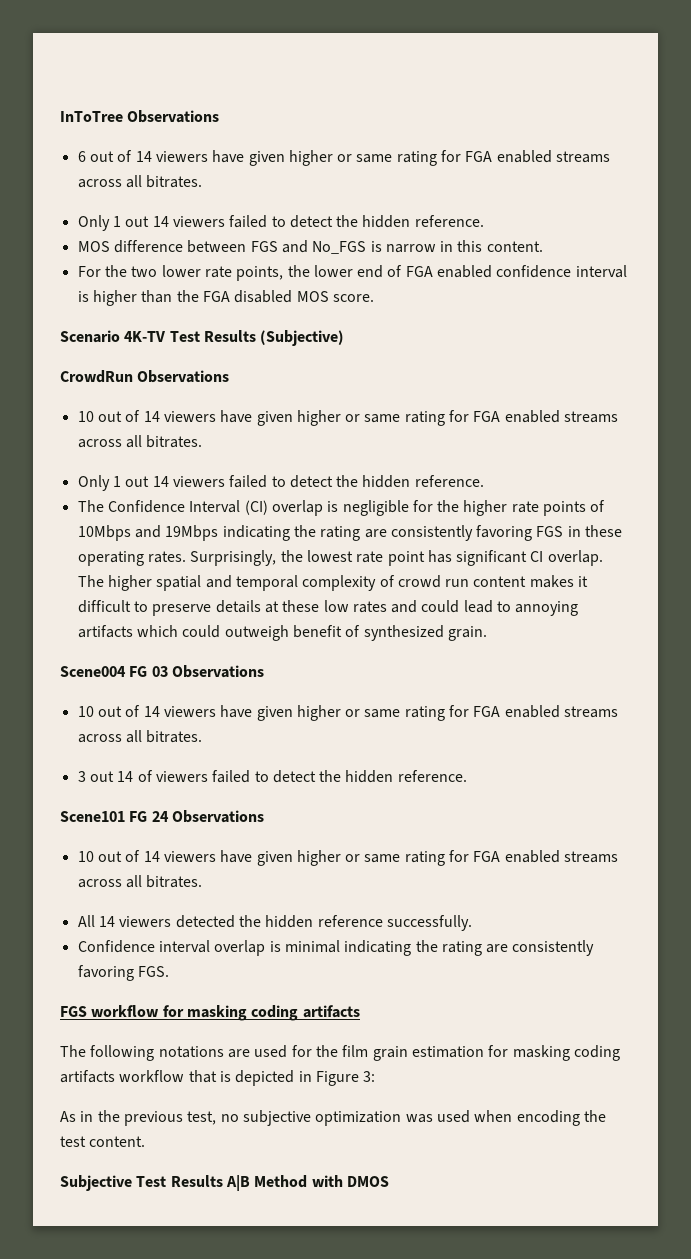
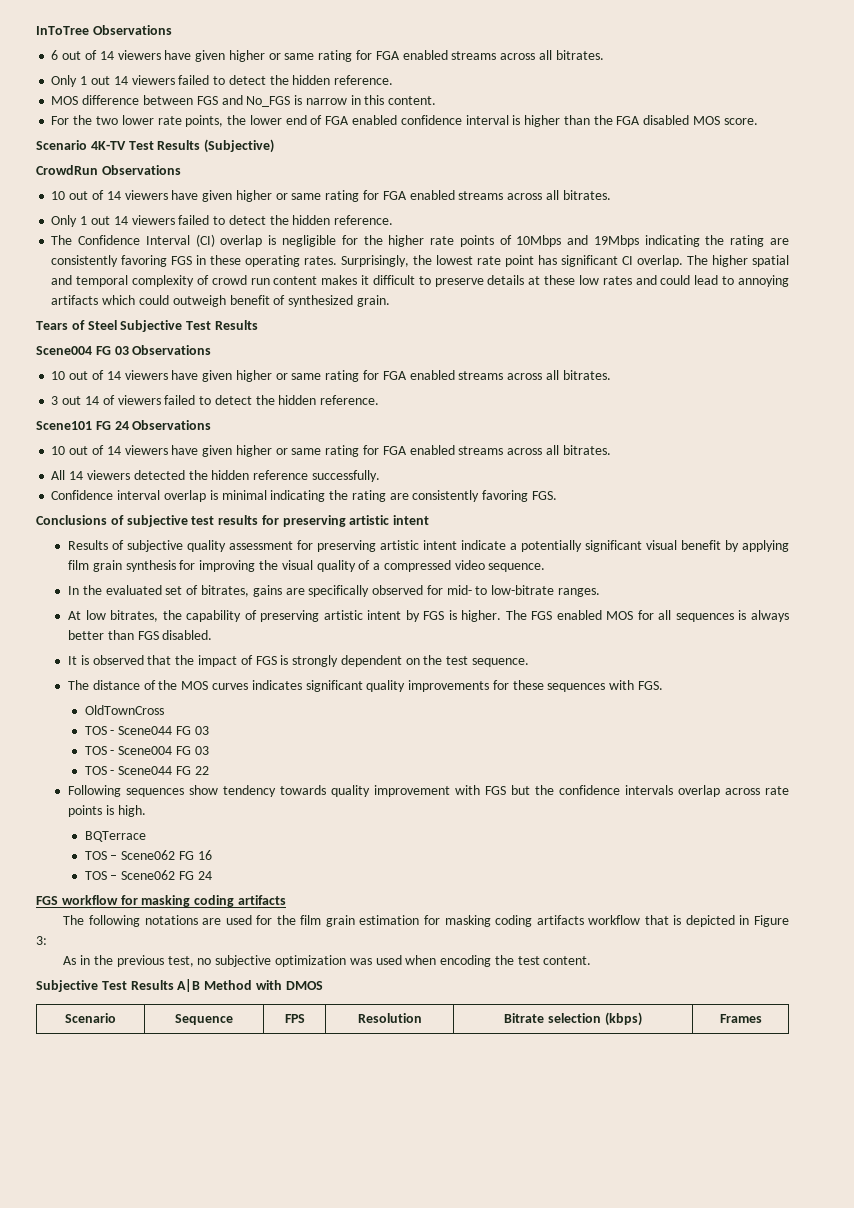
+ Tears of Steel Subjective Test Results
+ Conclusions of subjective test results for preserving artistic intent
+ Results of subjective quality assessment for preserving artistic intent indicate a potentially significant visual benefit by applying film grain synthesis for improving the visual quality of a compressed video sequence.
+ In the evaluated set of bitrates, gains are specifically observed for mid- to low-bitrate ranges.
+ At low bitrates, the capability of preserving artistic intent by FGS is higher. The FGS enabled MOS for all sequences is always better than FGS disabled.
+ It is observed that the impact of FGS is strongly dependent on the test sequence.
+ The distance of the MOS curves indicates significant quality improvements for these sequences with FGS.
+ OldTownCross
+ TOS - Scene044 FG 03
+ TOS - Scene004 FG 03
+ TOS - Scene044 FG 22
+ Following sequences show tendency towards quality improvement with FGS but the confidence intervals overlap across rate points is high.
+ BQTerrace
+ TOS – Scene062 FG 16
+ TOS – Scene062 FG 24
+ Scenario | Sequence | FPS | Resolution | Bitrate selection (kbps) | Frames

